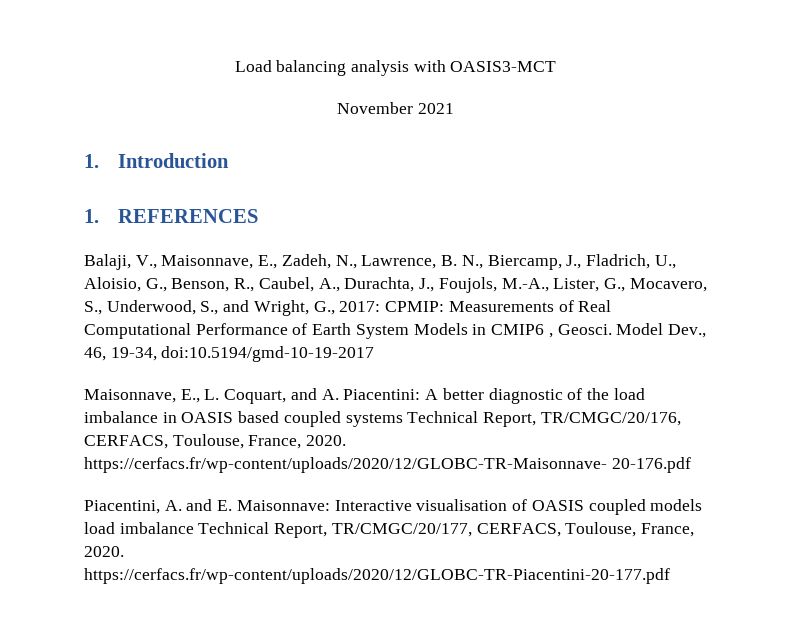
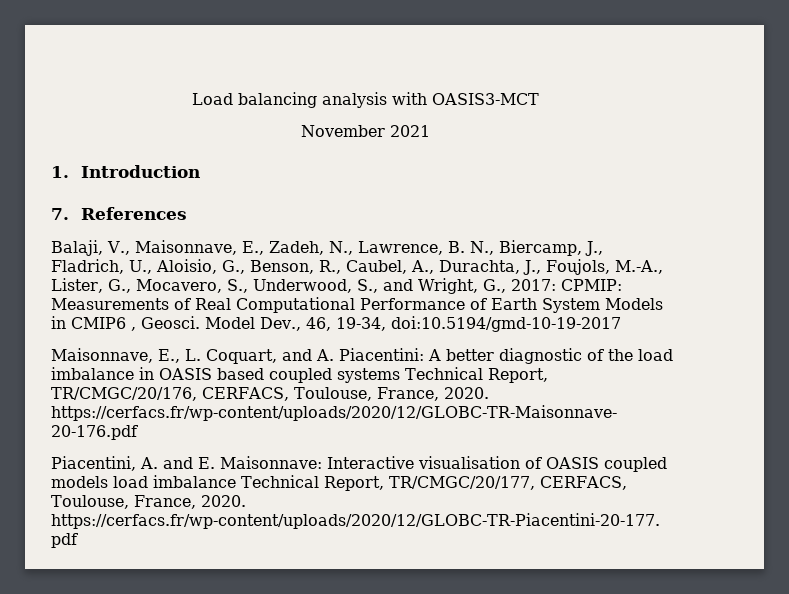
- 1. REFERENCES
+ 7. References

